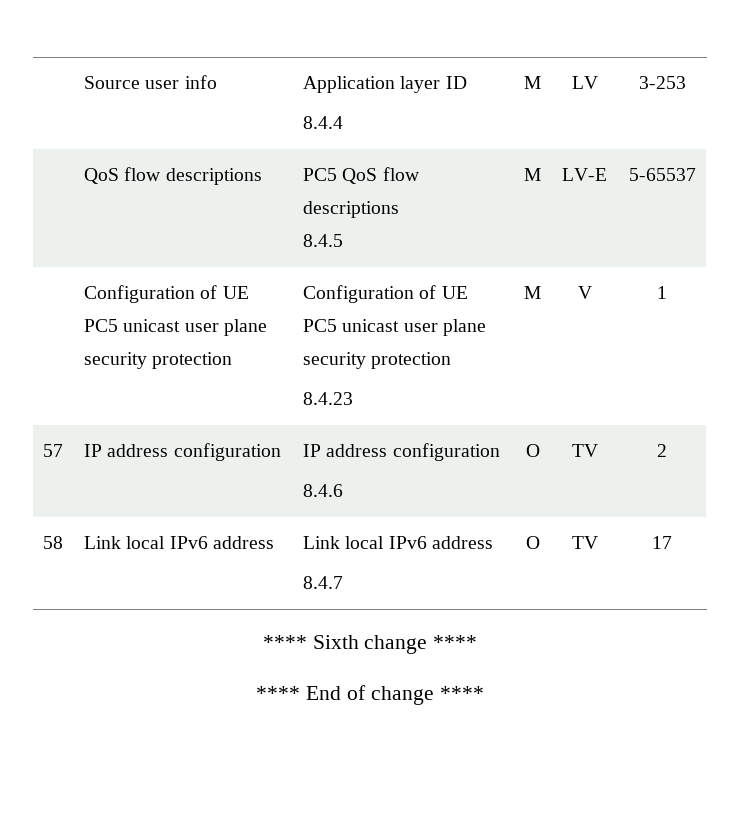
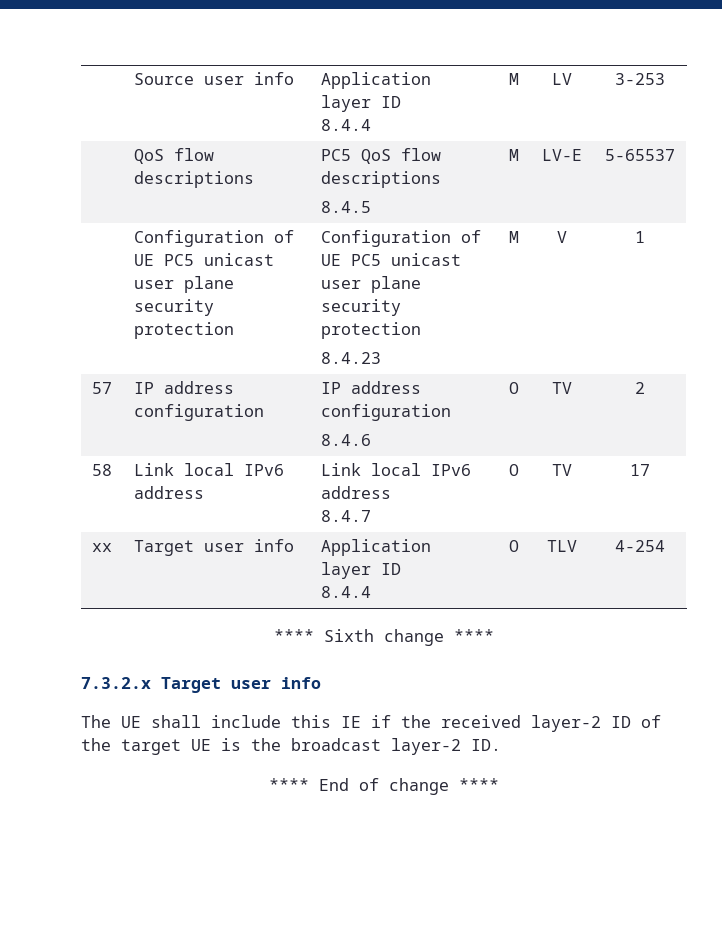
+ xx | Target user info | Application layer ID
+ 8.4.4 | O | TLV | 4-254
  **** Sixth change ****
+ 7.3.2.x Target user info
+ The UE shall include this IE if the received layer-2 ID of the target UE is the broadcast layer-2 ID.

